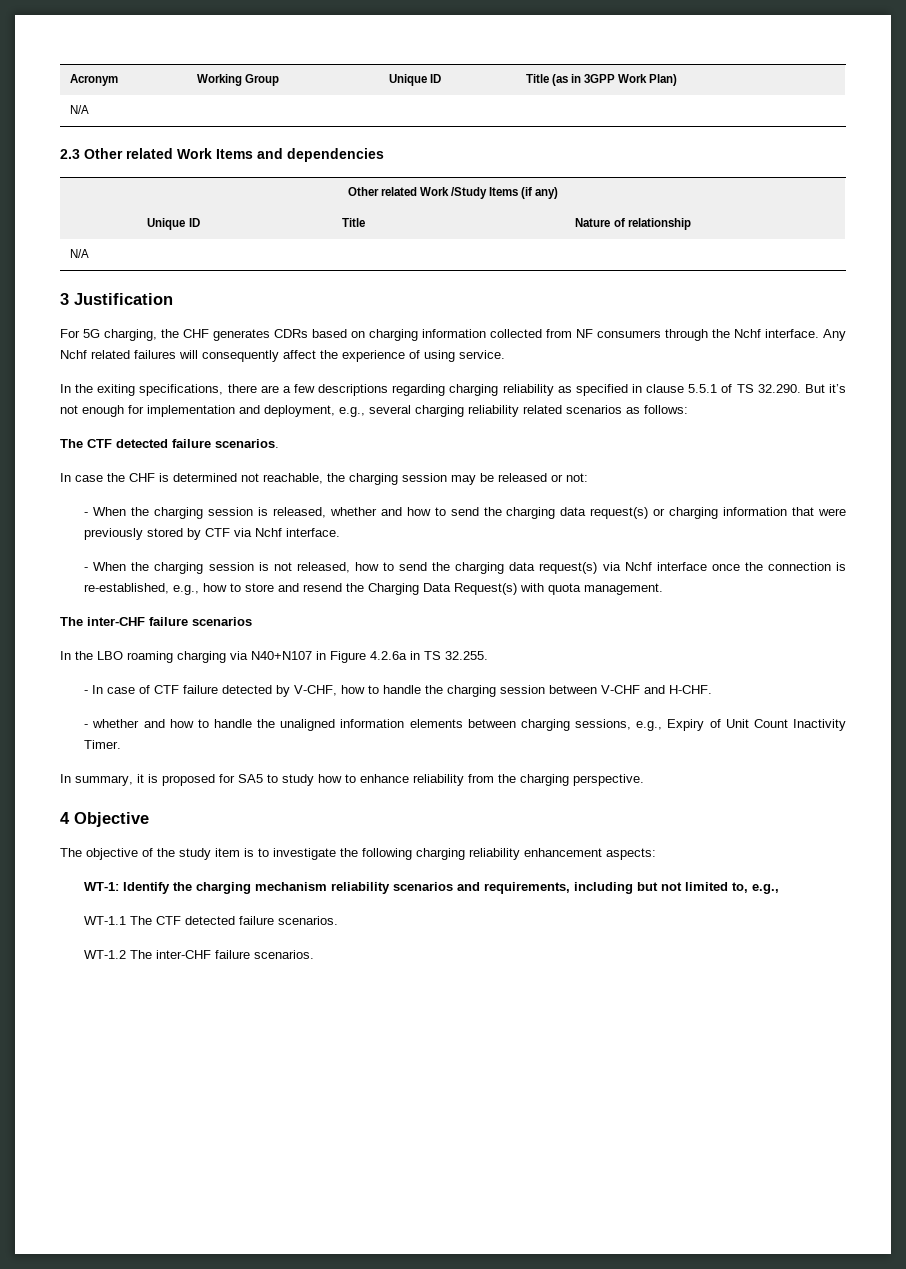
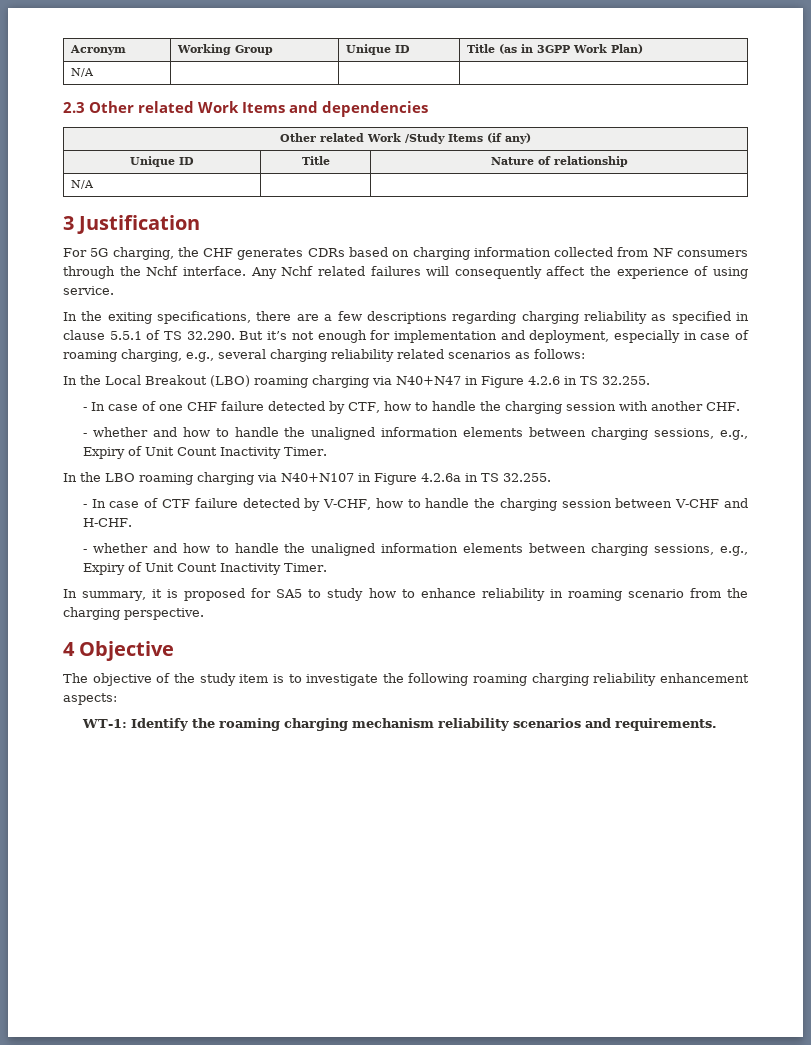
- In the exiting specifications, there are a few descriptions regarding charging reliability as specified in clause 5.5.1 of TS 32.290. But it’s not enough for implementation and deployment, e.g., several charging reliability related scenarios as follows:
- The CTF detected failure scenarios.
- In case the CHF is determined not reachable, the charging session may be released or not:
- - When the charging session is released, whether and how to send the charging data request(s) or charging information that were previously stored by CTF via Nchf interface.
- - When the charging session is not released, how to send the charging data request(s) via Nchf interface once the connection is re-established, e.g., how to store and resend the Charging Data Request(s) with quota management.
- The inter-CHF failure scenarios
+ In the exiting specifications, there are a few descriptions regarding charging reliability as specified in clause 5.5.1 of TS 32.290. But it’s not enough for implementation and deployment, especially in case of roaming charging, e.g., several charging reliability related scenarios as follows:
+ In the Local Breakout (LBO) roaming charging via N40+N47 in Figure 4.2.6 in TS 32.255.
+ - In case of one CHF failure detected by CTF, how to handle the charging session with another CHF.
+ - whether and how to handle the unaligned information elements between charging sessions, e.g., Expiry of Unit Count Inactivity Timer.
- In summary, it is proposed for SA5 to study how to enhance reliability from the charging perspective.
+ In summary, it is proposed for SA5 to study how to enhance reliability in roaming scenario from the charging perspective.
- The objective of the study item is to investigate the following charging reliability enhancement aspects:
+ The objective of the study item is to investigate the following roaming charging reliability enhancement aspects:
- WT-1: Identify the charging mechanism reliability scenarios and requirements, including but not limited to, e.g.,
- WT-1.1 The CTF detected failure scenarios.
- WT-1.2 The inter-CHF failure scenarios.
+ WT-1: Identify the roaming charging mechanism reliability scenarios and requirements.

